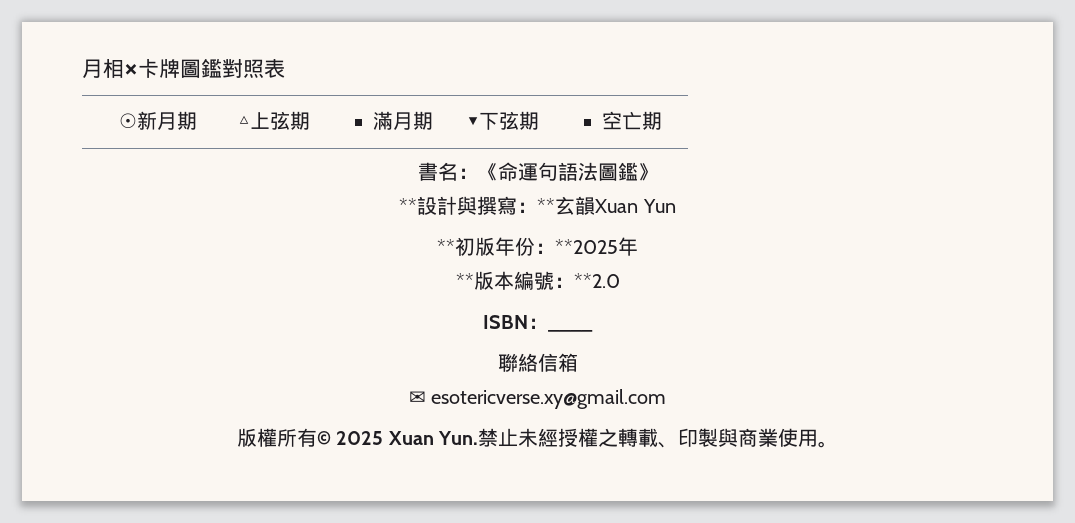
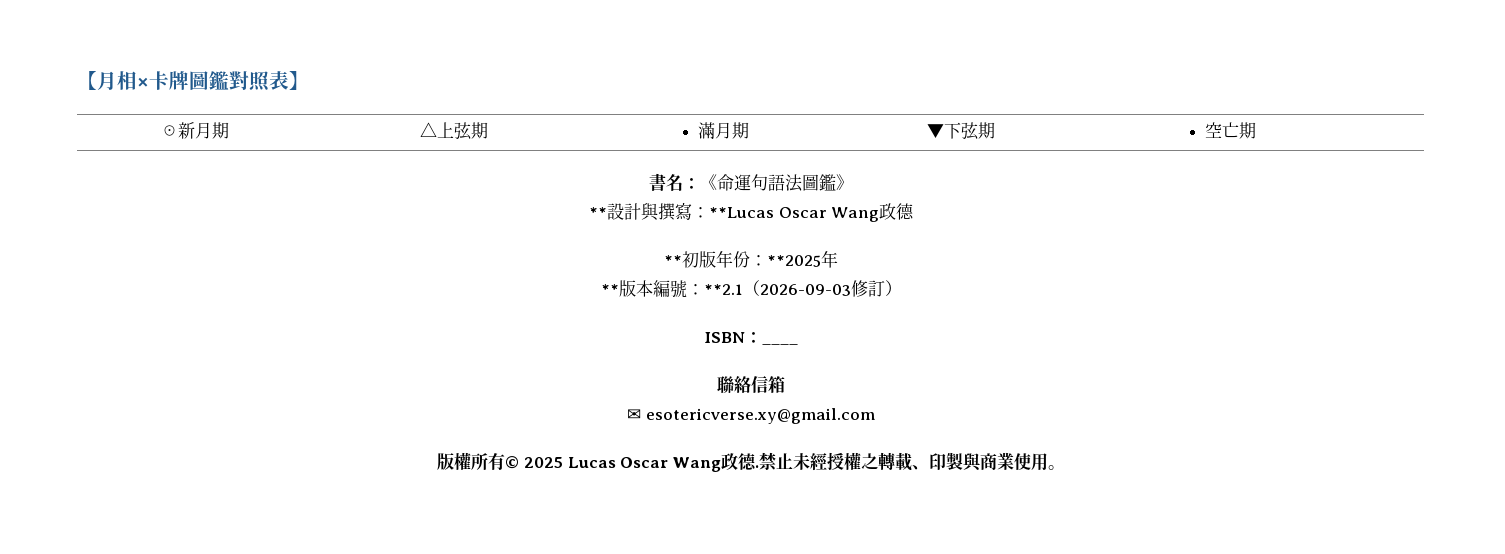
- 月相×卡牌圖鑑對照表
+ 【月相×卡牌圖鑑對照表】
- **設計與撰寫：**玄韻Xuan Yun
+ **設計與撰寫：**Lucas Oscar Wang政德
- **版本編號：**2.0
+ **版本編號：**2.1（2026-09-03修訂）
- 版權所有© 2025 Xuan Yun.禁止未經授權之轉載、印製與商業使用。
+ 版權所有© 2025 Lucas Oscar Wang政德.禁止未經授權之轉載、印製與商業使用。

